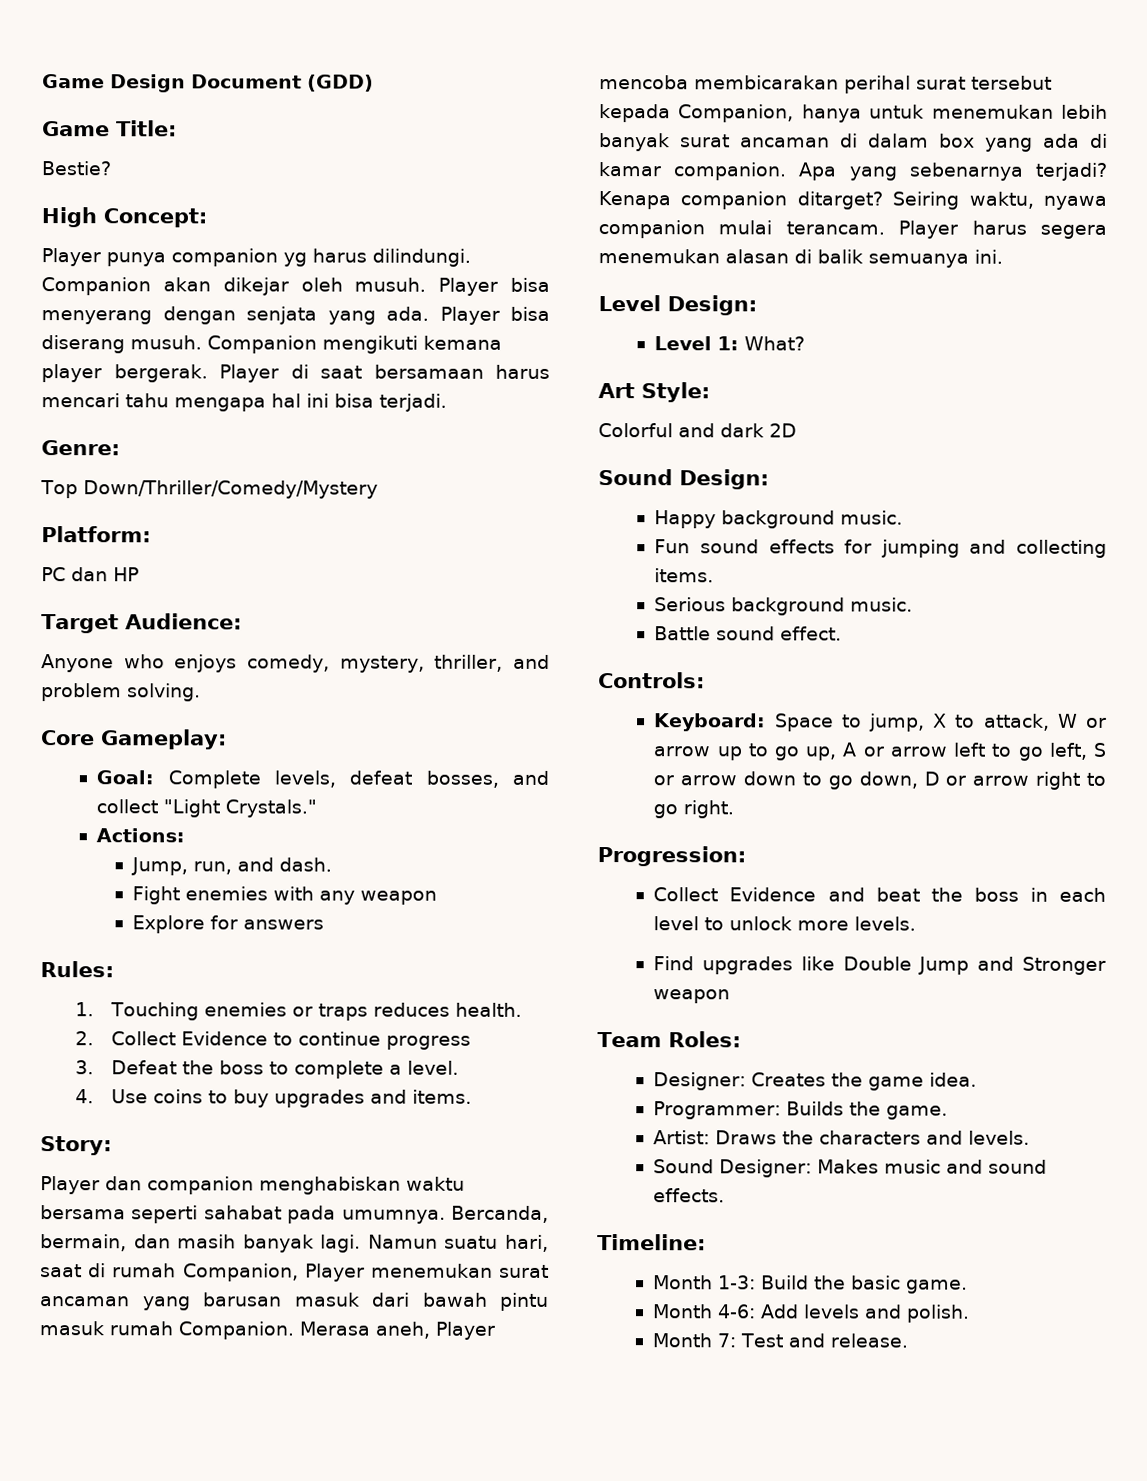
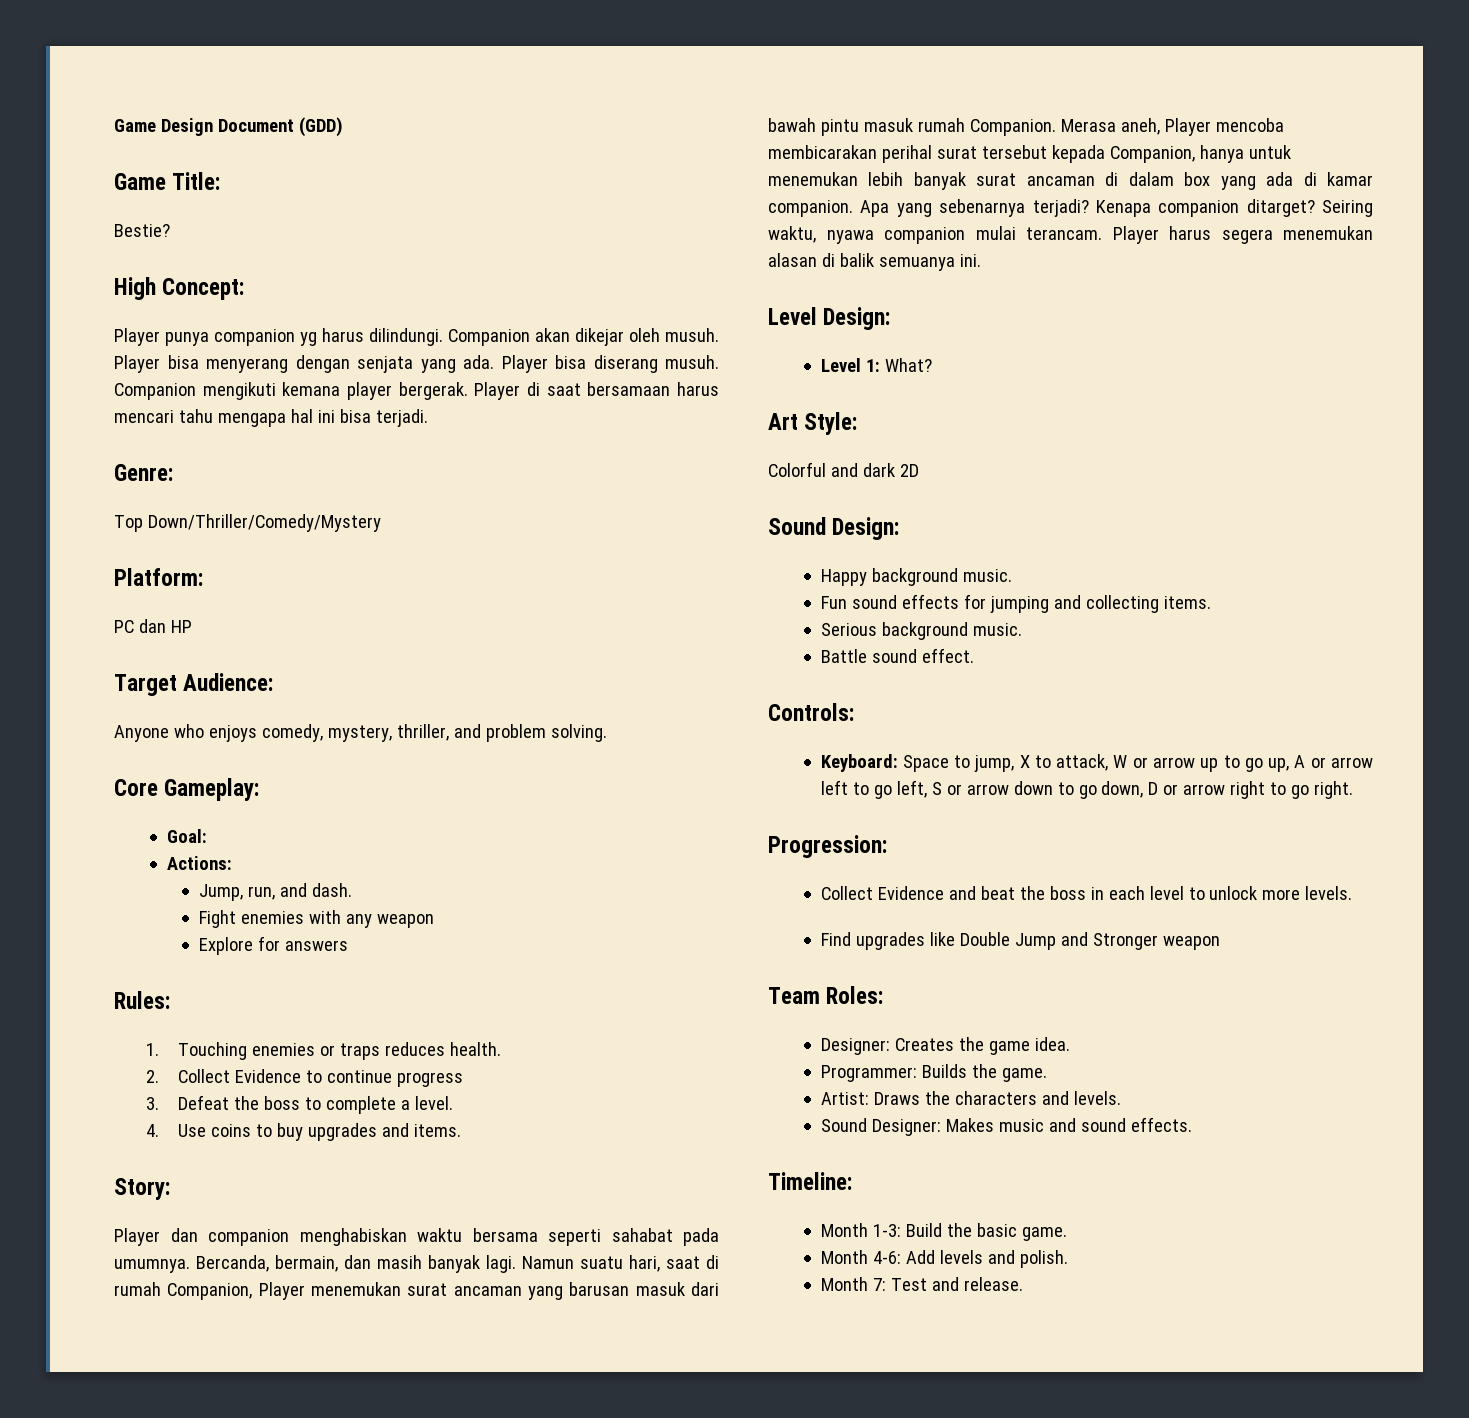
- Goal: Complete levels, defeat bosses, and collect "Light Crystals."
+ Goal:

